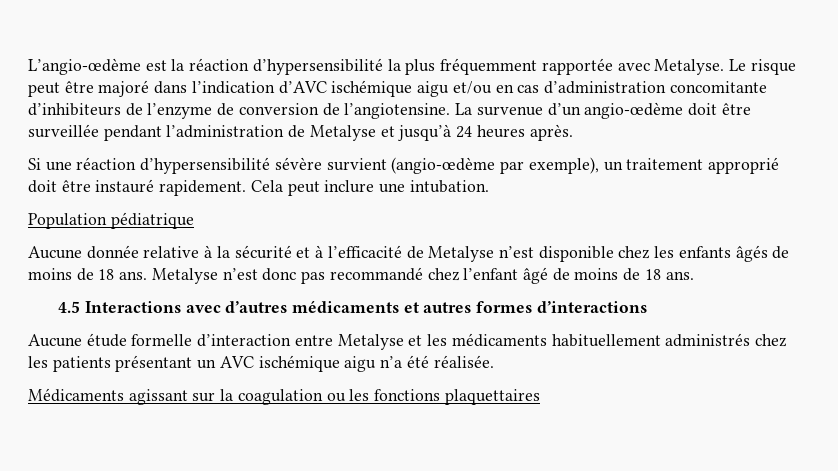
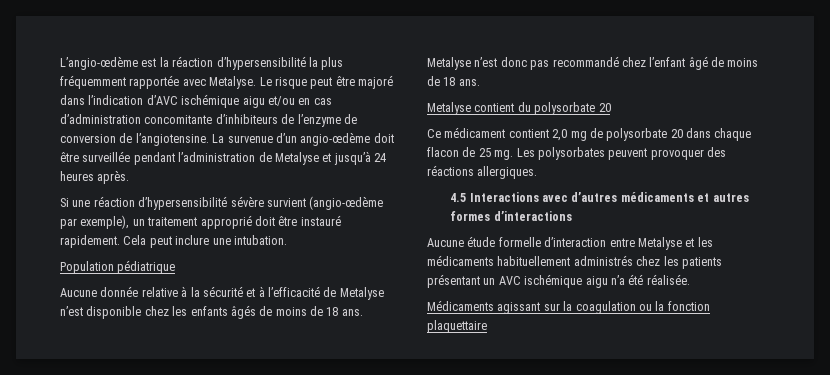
+ Metalyse contient du polysorbate 20
+ Ce médicament contient 2,0 mg de polysorbate 20 dans chaque flacon de 25 mg. Les polysorbates peuvent provoquer des réactions allergiques.
- Médicaments agissant sur la coagulation ou les fonctions plaquettaires
+ Médicaments agissant sur la coagulation ou la fonction plaquettaire

